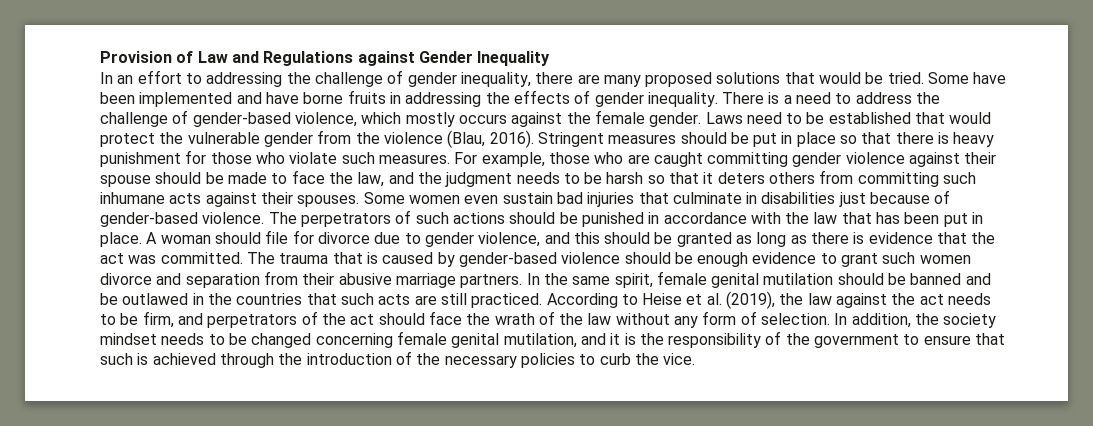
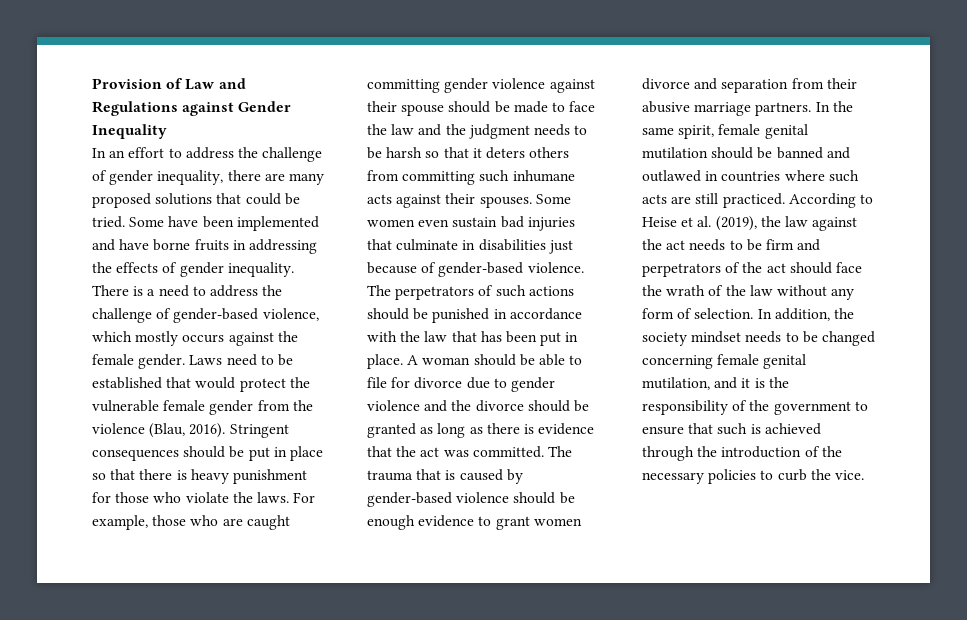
- In an effort to addressing the challenge of gender inequality, there are many proposed solutions that would be tried.
+ In an effort to address the challenge of gender inequality, there are many proposed solutions that could be tried.
- Laws need to be established that would protect the vulnerable gender from the violence (Blau, 2016).
+ Laws need to be established that would protect the vulnerable female gender from the violence (Blau, 2016).
- Stringent measures should be put in place so that there is heavy punishment for those who violate such measures.
+ Stringent consequences should be put in place so that there is heavy punishment for those who violate the laws.
- For example, those who are caught committing gender violence against their spouse should be made to face the law, and the judgment needs to be harsh so that it deters others from committing such inhumane acts against their spouses.
+ For example, those who are caught committing gender violence against their spouse should be made to face the law and the judgment needs to be harsh so that it deters others from committing such inhumane acts against their spouses.
- A woman should file for divorce due to gender violence, and this should be granted as long as there is evidence that the act was committed.
+ A woman should be able to file for divorce due to gender violence and the divorce should be granted as long as there is evidence that the act was committed.
- The trauma that is caused by gender-based violence should be enough evidence to grant such women divorce and separation from their abusive marriage partners.
+ The trauma that is caused by gender-based violence should be enough evidence to grant women divorce and separation from their abusive marriage partners.
- In the same spirit, female genital mutilation should be banned and be outlawed in the countries that such acts are still practiced.
+ In the same spirit, female genital mutilation should be banned and outlawed in countries where such acts are still practiced.
- According to Heise et al. (2019), the law against the act needs to be firm, and perpetrators of the act should face the wrath of the law without any form of selection.
+ According to Heise et al. (2019), the law against the act needs to be firm and perpetrators of the act should face the wrath of the law without any form of selection.

